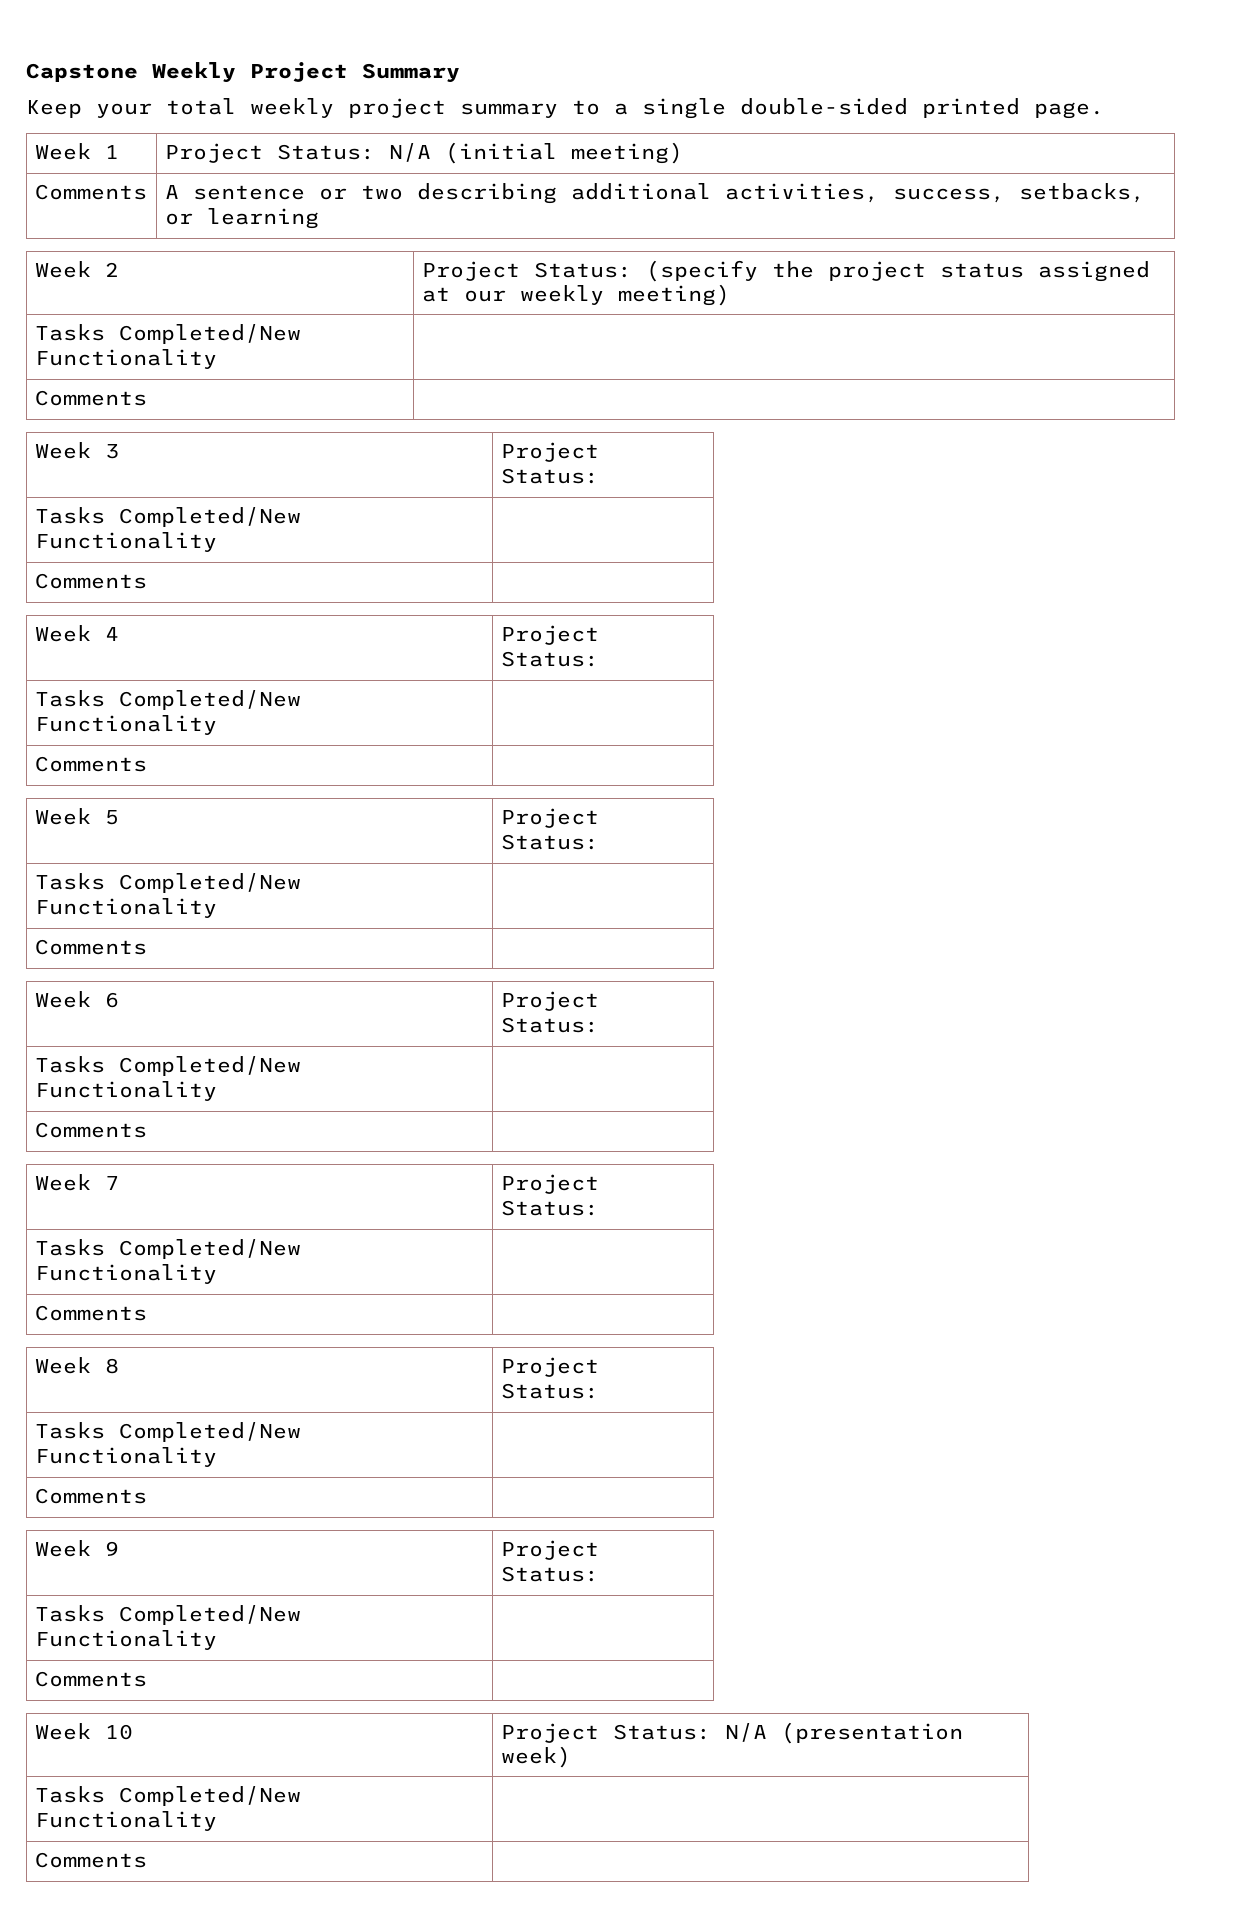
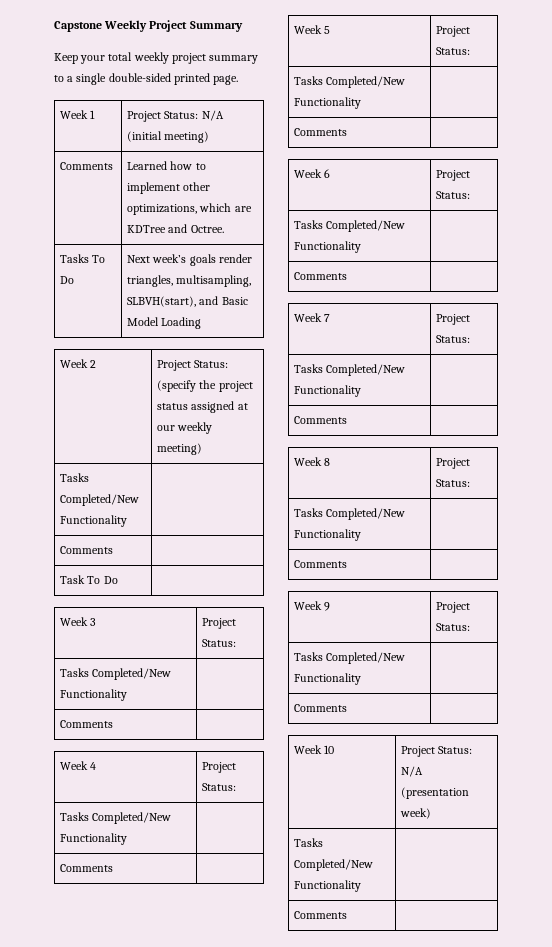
- Comments | A sentence or two describing additional activities, success, setbacks, or learning
+ Comments | Learned how to implement other optimizations, which are KDTree and Octree.
+ Tasks To Do | Next week’s goals render triangles, multisampling, SLBVH(start), and Basic Model Loading
+ Task To Do |

